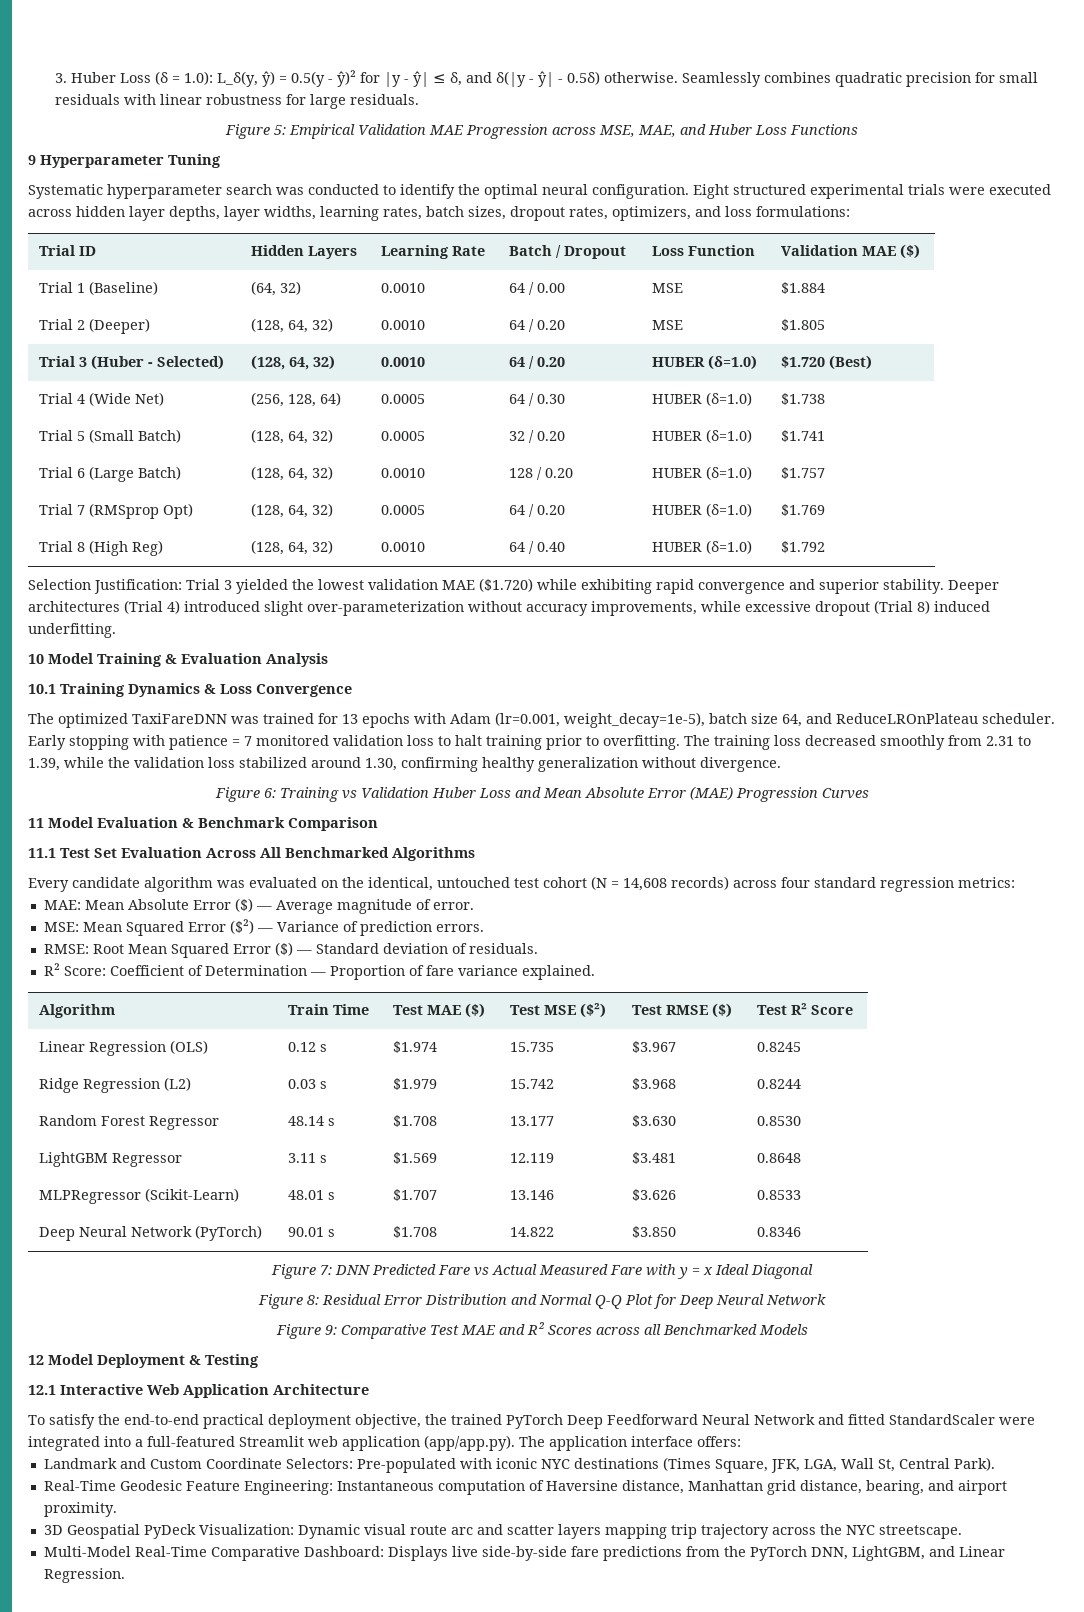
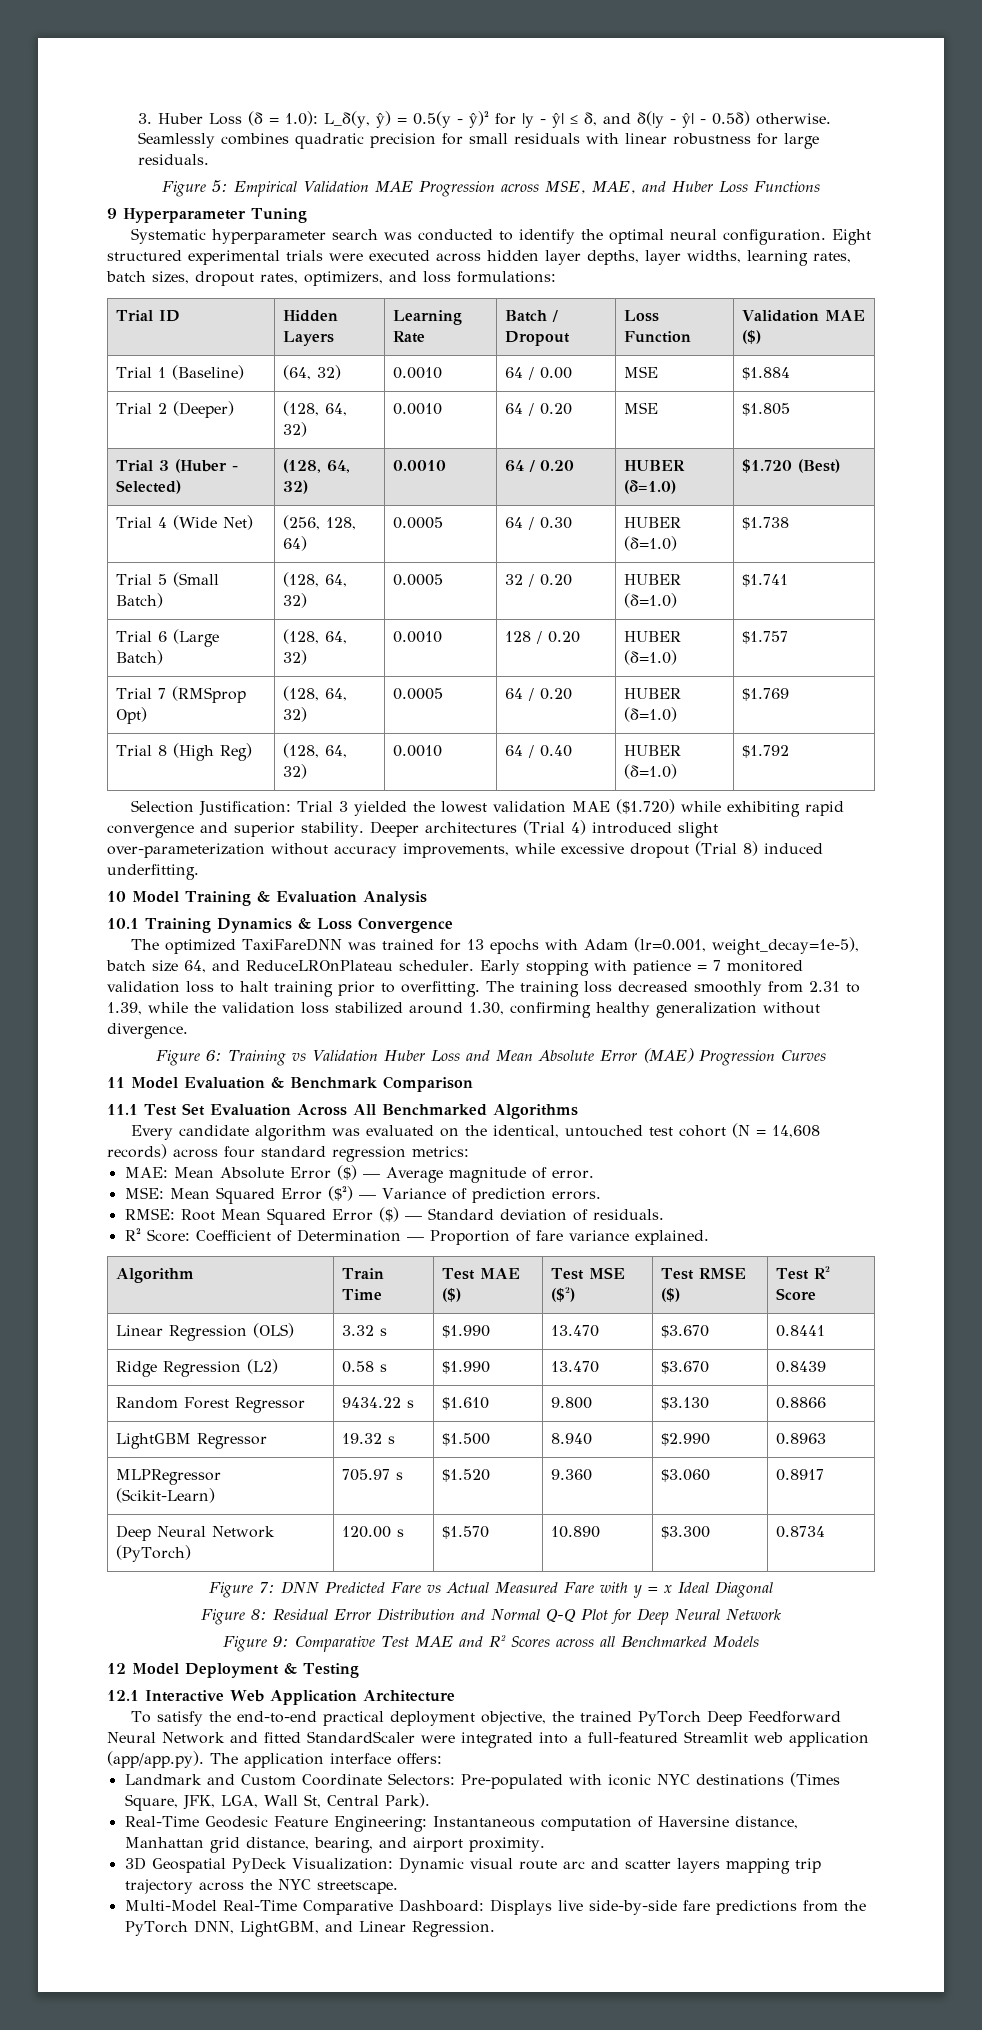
- Linear Regression (OLS) | 0.12 s | $1.974 | 15.735 | $3.967 | 0.8245
+ Linear Regression (OLS) | 3.32 s | $1.990 | 13.470 | $3.670 | 0.8441
- Ridge Regression (L2) | 0.03 s | $1.979 | 15.742 | $3.968 | 0.8244
+ Ridge Regression (L2) | 0.58 s | $1.990 | 13.470 | $3.670 | 0.8439
- Random Forest Regressor | 48.14 s | $1.708 | 13.177 | $3.630 | 0.8530
+ Random Forest Regressor | 9434.22 s | $1.610 | 9.800 | $3.130 | 0.8866
- LightGBM Regressor | 3.11 s | $1.569 | 12.119 | $3.481 | 0.8648
+ LightGBM Regressor | 19.32 s | $1.500 | 8.940 | $2.990 | 0.8963
- MLPRegressor (Scikit-Learn) | 48.01 s | $1.707 | 13.146 | $3.626 | 0.8533
+ MLPRegressor (Scikit-Learn) | 705.97 s | $1.520 | 9.360 | $3.060 | 0.8917
- Deep Neural Network (PyTorch) | 90.01 s | $1.708 | 14.822 | $3.850 | 0.8346
+ Deep Neural Network (PyTorch) | 120.00 s | $1.570 | 10.890 | $3.300 | 0.8734

